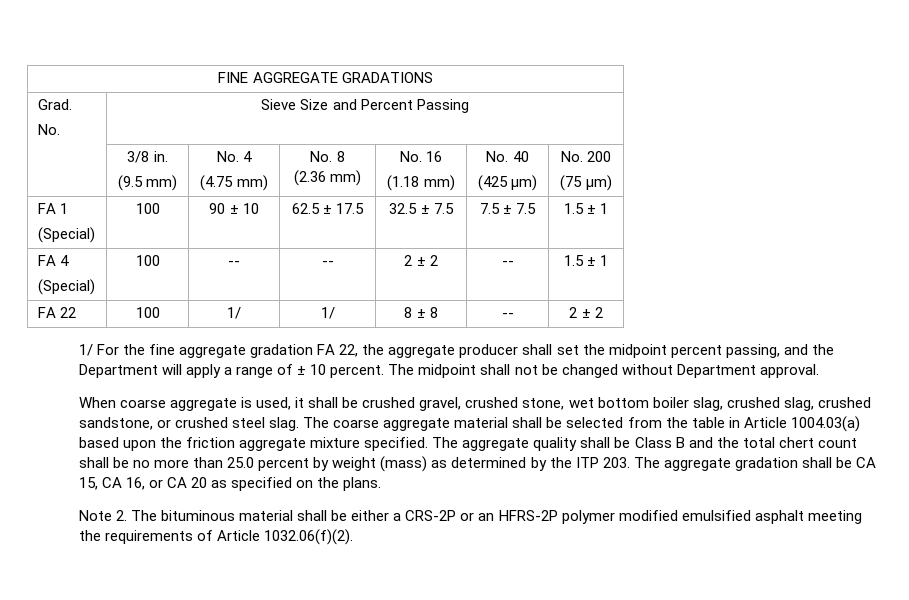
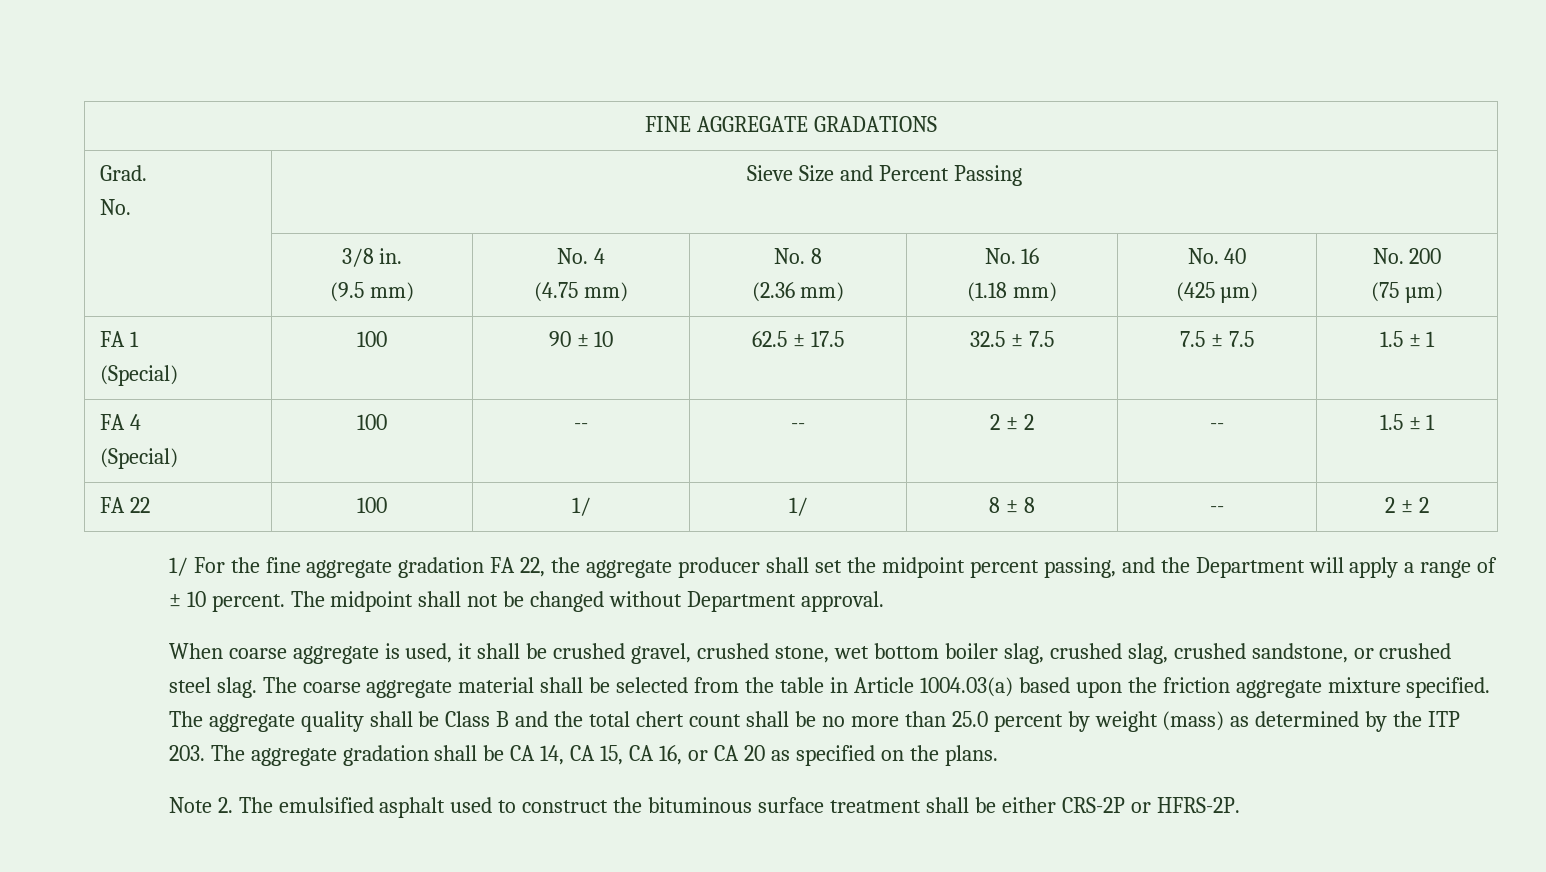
- The aggregate quality shall be Class B and the total chert count shall be no more than 25.0 percent by weight (mass) as determined by the ITP 203. The aggregate gradation shall be CA 15, CA 16, or CA 20 as specified on the plans.
+ The aggregate quality shall be Class B and the total chert count shall be no more than 25.0 percent by weight (mass) as determined by the ITP 203. The aggregate gradation shall be CA 14, CA 15, CA 16, or CA 20 as specified on the plans.
- Note 2. The bituminous material shall be either a CRS-2P or an HFRS-2P polymer modified emulsified asphalt meeting the requirements of Article 1032.06(f)(2).
+ Note 2. The emulsified asphalt used to construct the bituminous surface treatment shall be either CRS-2P or HFRS-2P.

